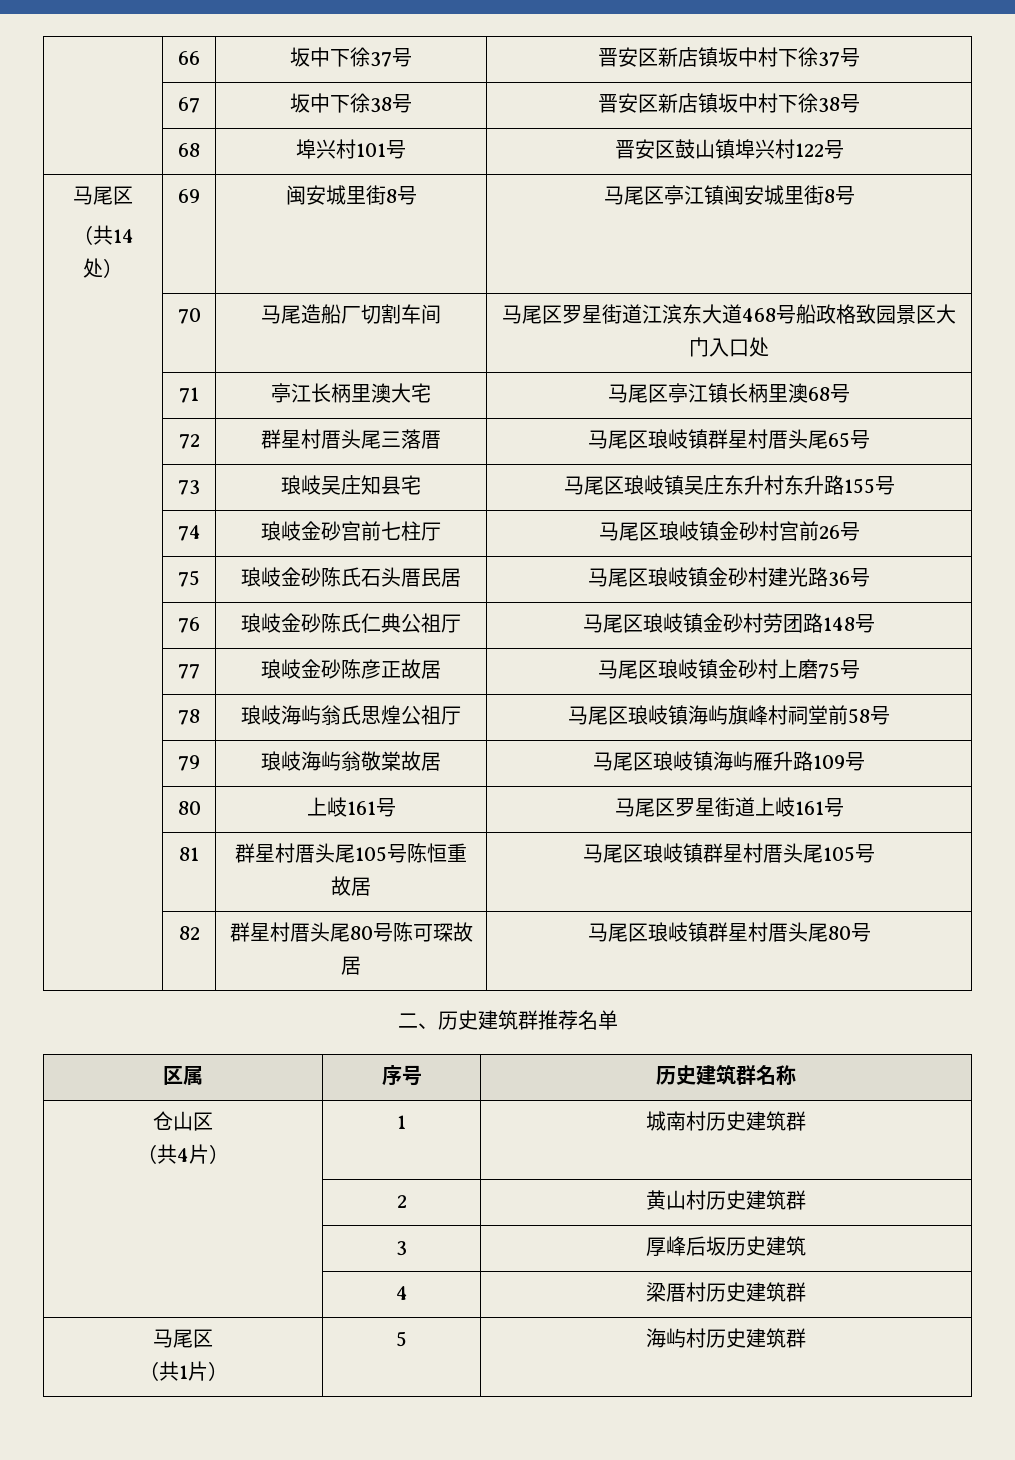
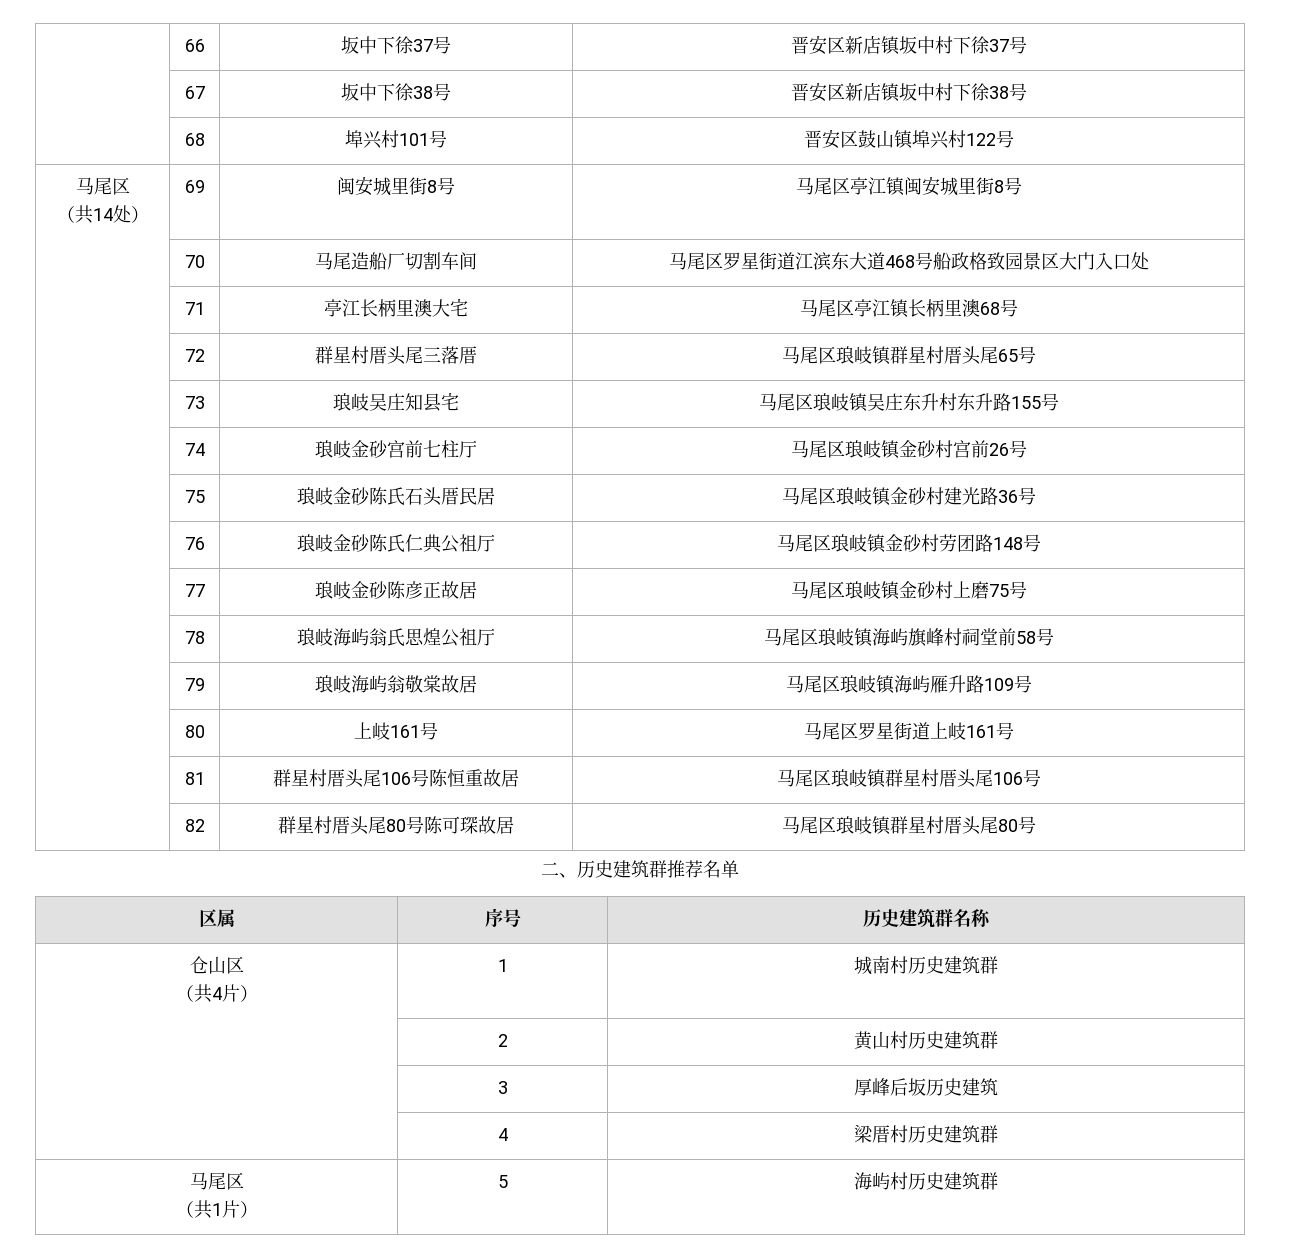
- | 81 | 群星村厝头尾105号陈恒重故居 | 马尾区琅岐镇群星村厝头尾105号
+ | 81 | 群星村厝头尾106号陈恒重故居 | 马尾区琅岐镇群星村厝头尾106号

